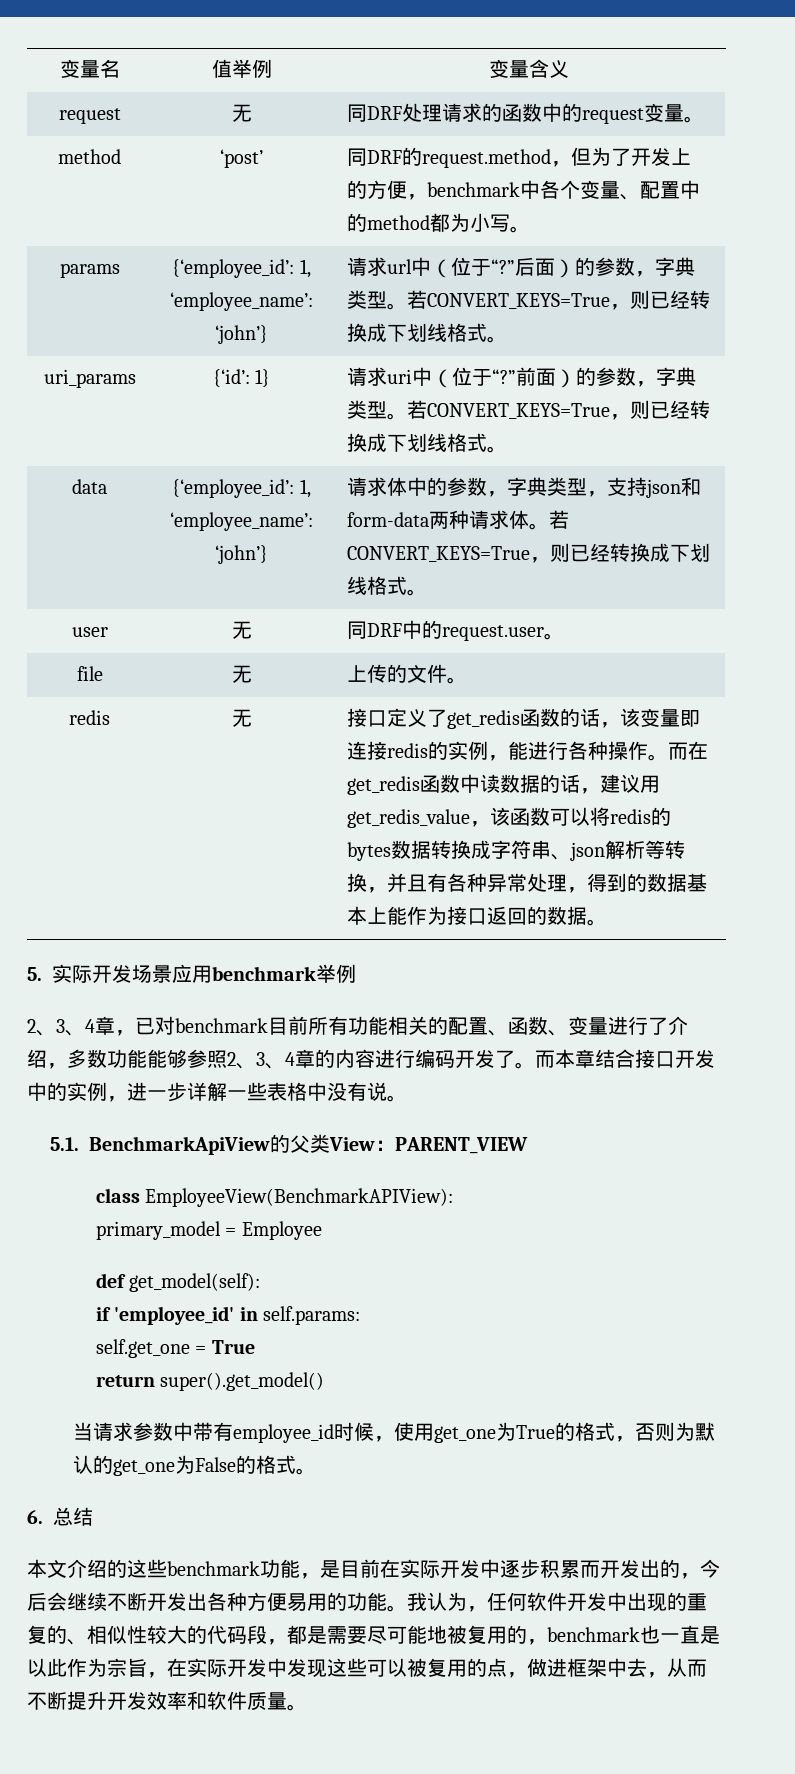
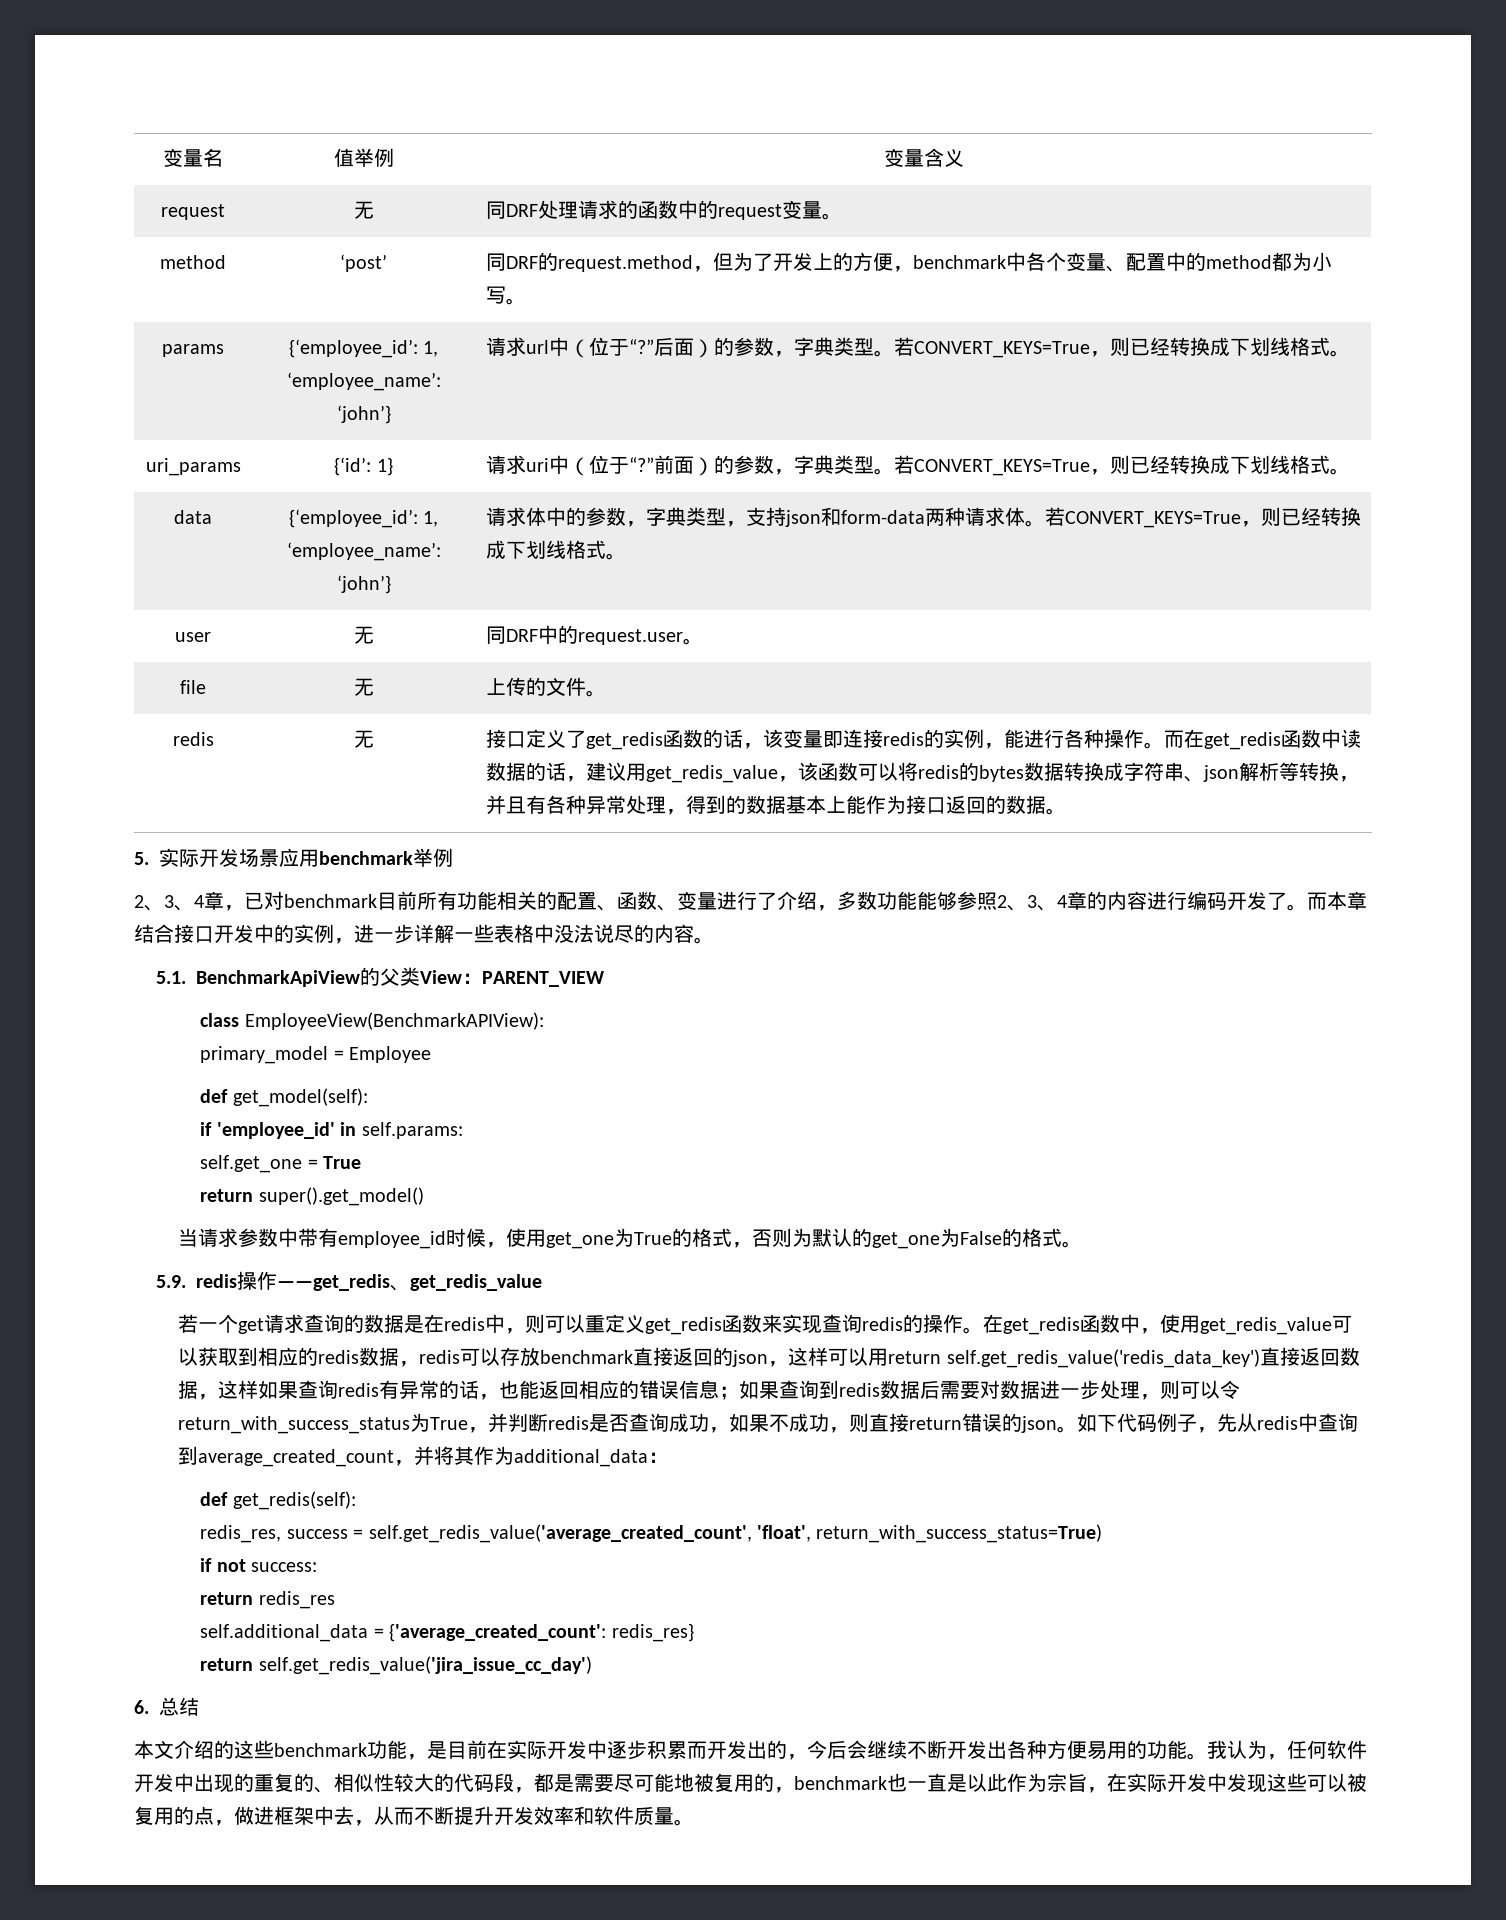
- 而本章结合接口开发中的实例，进一步详解一些表格中没有说。
+ 而本章结合接口开发中的实例，进一步详解一些表格中没法说尽的内容。
+ 5.9. redis操作——get_redis、get_redis_value
+ 若一个get请求查询的数据是在redis中，则可以重定义get_redis函数来实现查询redis的操作。在get_redis函数中，使用get_redis_value可以获取到相应的redis数据，redis可以存放benchmark直接返回的json，这样可以用return self.get_redis_value('redis_data_key')直接返回数据，这样如果查询redis有异常的话，也能返回相应的错误信息；如果查询到redis数据后需要对数据进一步处理，则可以令return_with_success_status为True，并判断redis是否查询成功，如果不成功，则直接return错误的json。如下代码例子，先从redis中查询到average_created_count，并将其作为additional_data：
+ def get_redis(self):
+ redis_res, success = self.get_redis_value('average_created_count', 'float', return_with_success_status=True)
+ if not success:
+ return redis_res
+ self.additional_data = {'average_created_count': redis_res}
+ return self.get_redis_value('jira_issue_cc_day')

